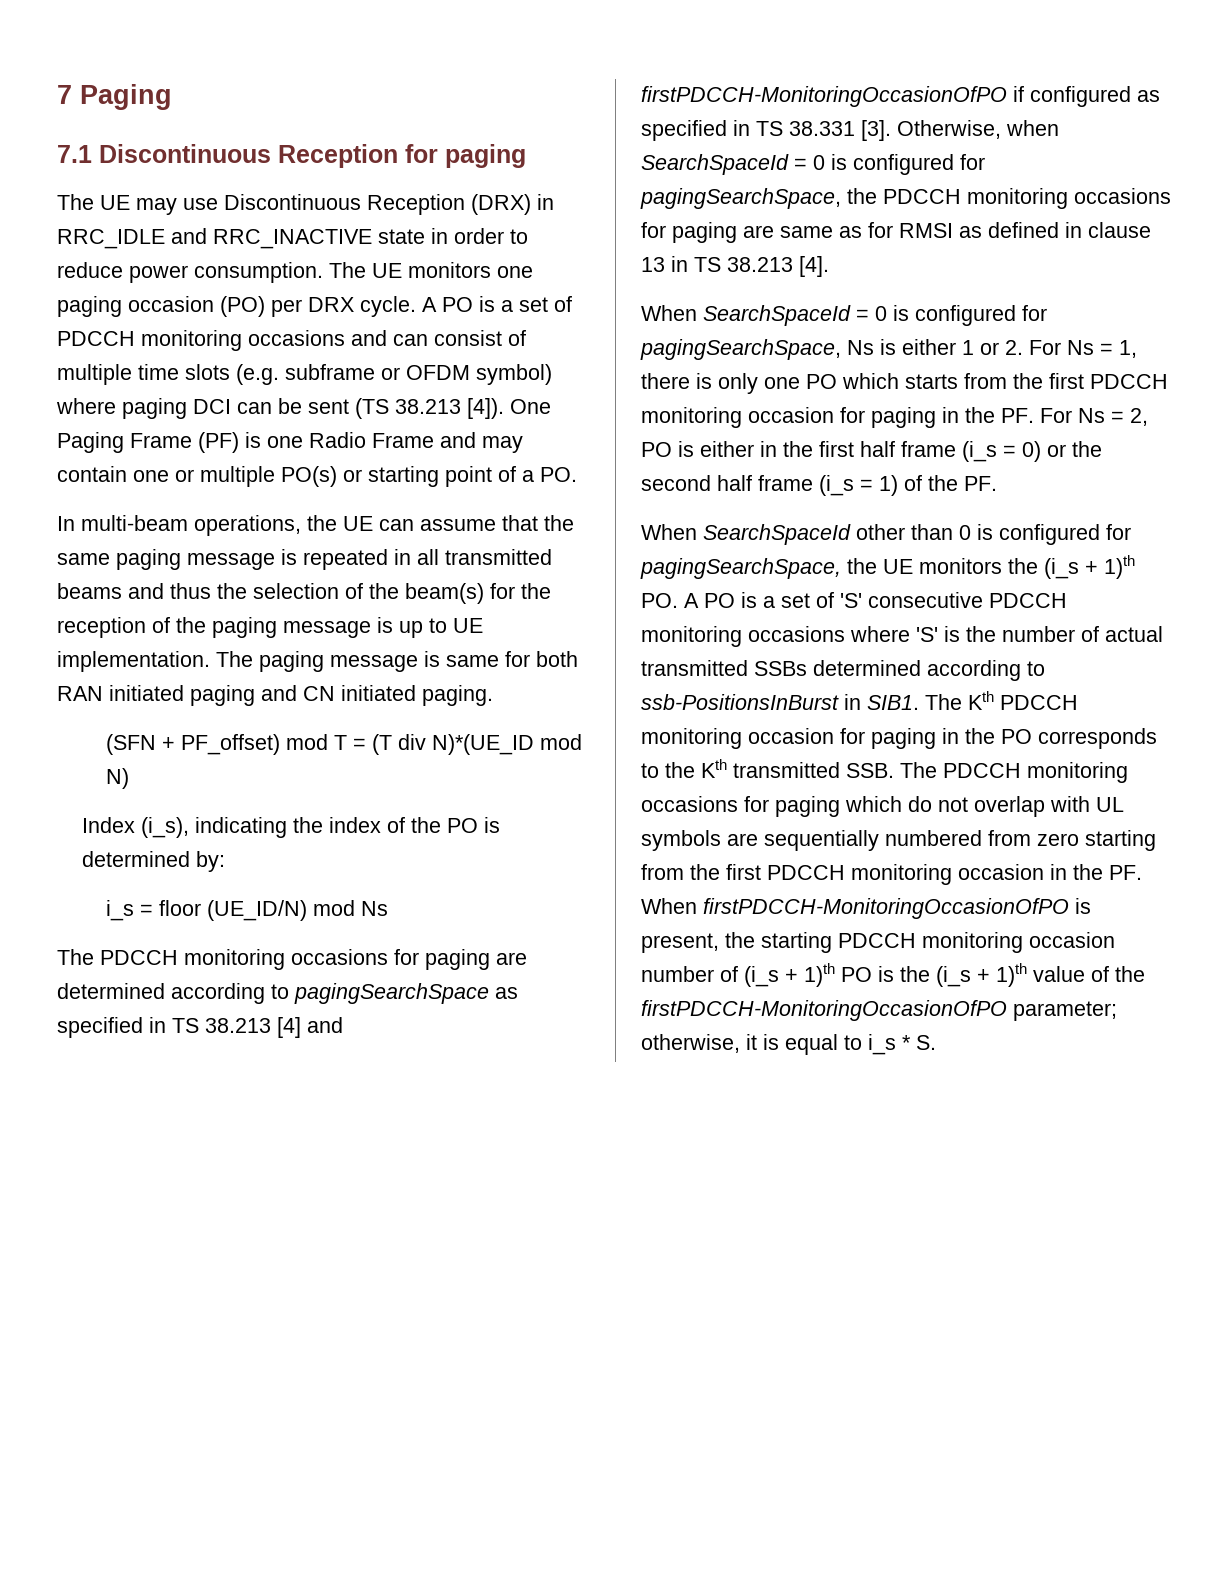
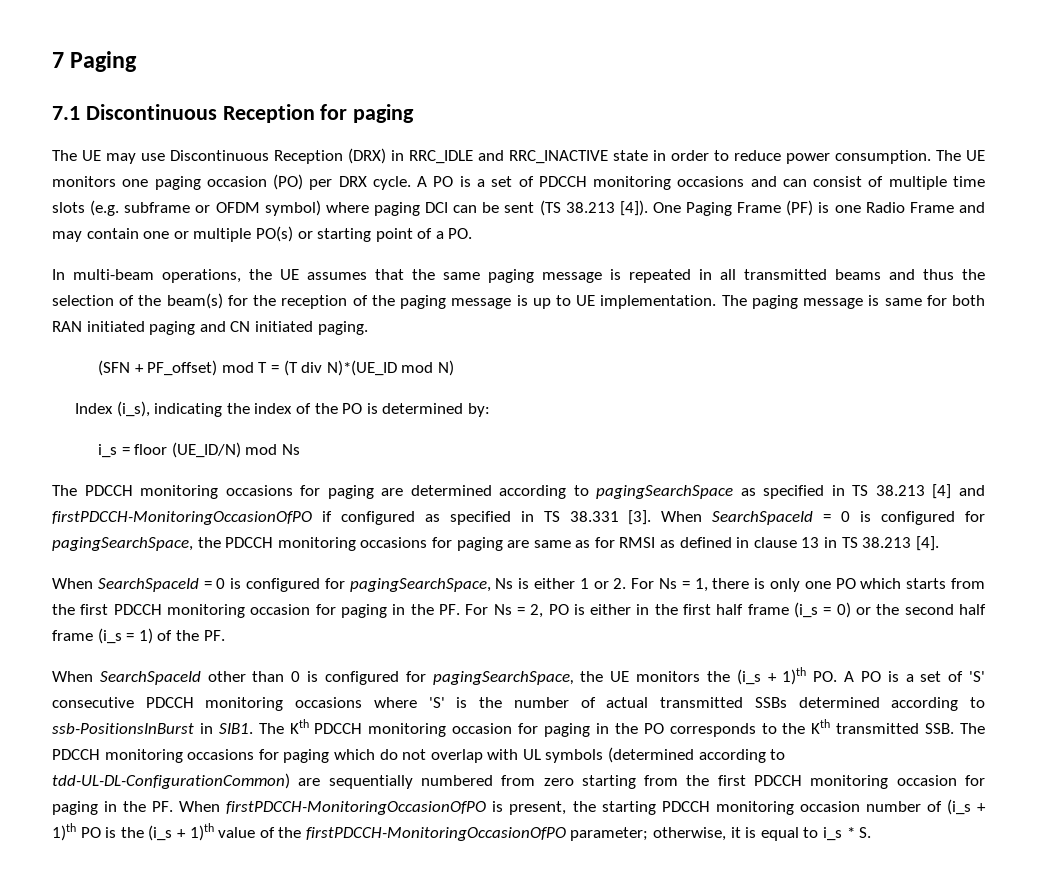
- In multi-beam operations, the UE can assume that the same paging message is repeated in all transmitted beams and thus the selection of the beam(s) for the reception of the paging message is up to UE implementation.
+ In multi-beam operations, the UE assumes that the same paging message is repeated in all transmitted beams and thus the selection of the beam(s) for the reception of the paging message is up to UE implementation.
- Otherwise, when SearchSpaceId = 0 is configured for pagingSearchSpace, the PDCCH monitoring occasions for paging are same as for RMSI as defined in clause 13 in TS 38.213 [4].
+ When SearchSpaceId = 0 is configured for pagingSearchSpace, the PDCCH monitoring occasions for paging are same as for RMSI as defined in clause 13 in TS 38.213 [4].
- The Kth PDCCH monitoring occasion for paging in the PO corresponds to the Kth transmitted SSB. The PDCCH monitoring occasions for paging which do not overlap with UL symbols are sequentially numbered from zero starting from the first PDCCH monitoring occasion in the PF. When firstPDCCH-MonitoringOccasionOfPO is present, the starting PDCCH monitoring occasion number of (i_s + 1)th PO is the (i_s + 1)th value of the firstPDCCH-MonitoringOccasionOfPO parameter;
+ The Kth PDCCH monitoring occasion for paging in the PO corresponds to the Kth transmitted SSB. The PDCCH monitoring occasions for paging which do not overlap with UL symbols (determined according to tdd-UL-DL-ConfigurationCommon) are sequentially numbered from zero starting from the first PDCCH monitoring occasion for paging in the PF. When firstPDCCH-MonitoringOccasionOfPO is present, the starting PDCCH monitoring occasion number of (i_s + 1)th PO is the (i_s + 1)th value of the firstPDCCH-MonitoringOccasionOfPO parameter;

